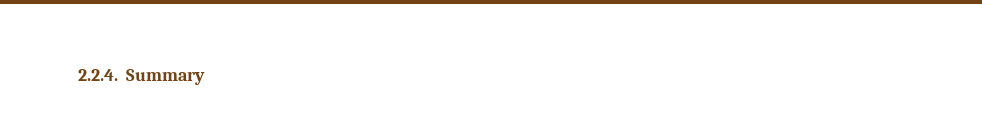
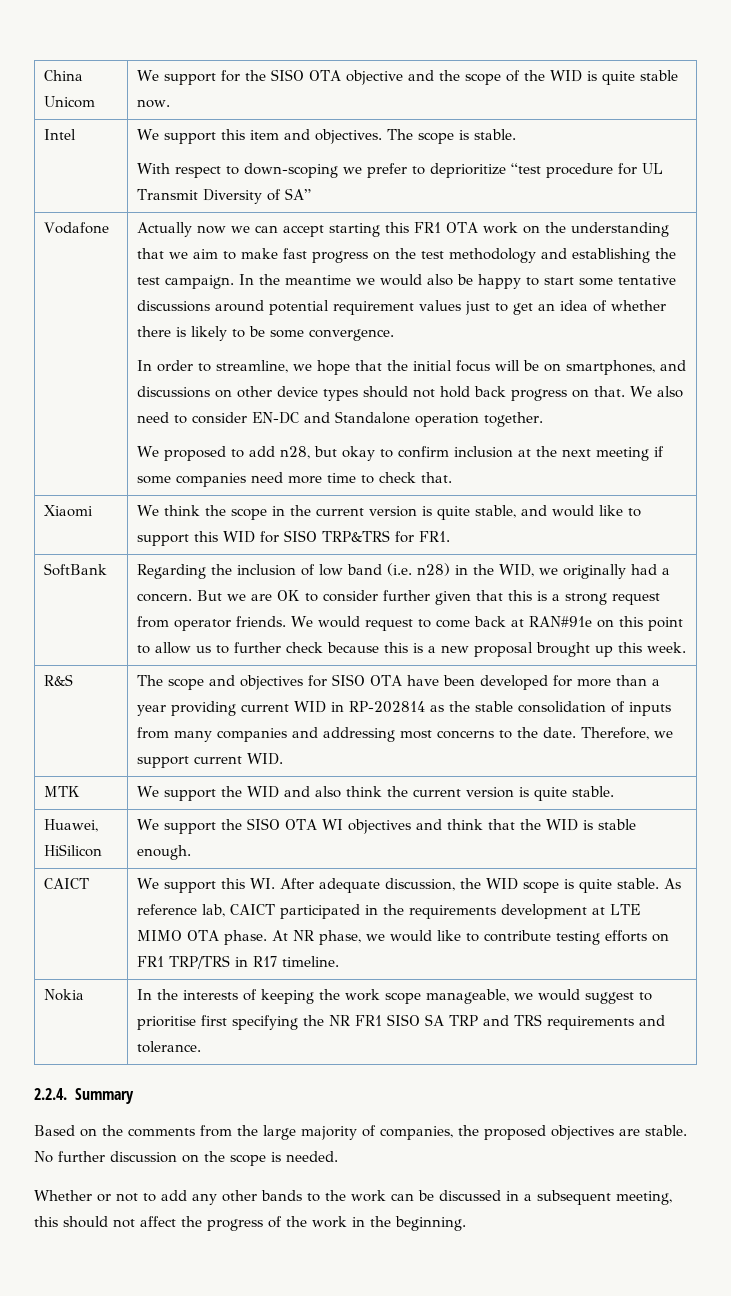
+ China Unicom | We support for the SISO OTA objective and the scope of the WID is quite stable now.
+ Intel | We support this item and objectives. The scope is stable.
+ With respect to down-scoping we prefer to deprioritize “test procedure for UL Transmit Diversity of SA”
+ Vodafone | Actually now we can accept starting this FR1 OTA work on the understanding that we aim to make fast progress on the test methodology and establishing the test campaign. In the meantime we would also be happy to start some tentative discussions around potential requirement values just to get an idea of whether there is likely to be some convergence.
+ In order to streamline, we hope that the initial focus will be on smartphones, and discussions on other device types should not hold back progress on that. We also need to consider EN-DC and Standalone operation together.
+ We proposed to add n28, but okay to confirm inclusion at the next meeting if some companies need more time to check that.
+ Xiaomi | We think the scope in the current version is quite stable, and would like to support this WID for SISO TRP&TRS for FR1.
+ SoftBank | Regarding the inclusion of low band (i.e. n28) in the WID, we originally had a concern. But we are OK to consider further given that this is a strong request from operator friends. We would request to come back at RAN#91e on this point to allow us to further check because this is a new proposal brought up this week.
+ R&S | The scope and objectives for SISO OTA have been developed for more than a year providing current WID in RP-202814 as the stable consolidation of inputs from many companies and addressing most concerns to the date. Therefore, we support current WID.
+ MTK | We support the WID and also think the current version is quite stable.
+ Huawei, HiSilicon | We support the SISO OTA WI objectives and think that the WID is stable enough.
+ CAICT | We support this WI. After adequate discussion, the WID scope is quite stable. As reference lab, CAICT participated in the requirements development at LTE MIMO OTA phase. At NR phase, we would like to contribute testing efforts on FR1 TRP/TRS in R17 timeline.
+ Nokia | In the interests of keeping the work scope manageable, we would suggest to prioritise first specifying the NR FR1 SISO SA TRP and TRS requirements and tolerance.
  2.2.4. Summary
+ Based on the comments from the large majority of companies, the proposed objectives are stable. No further discussion on the scope is needed.
+ Whether or not to add any other bands to the work can be discussed in a subsequent meeting, this should not affect the progress of the work in the beginning.

